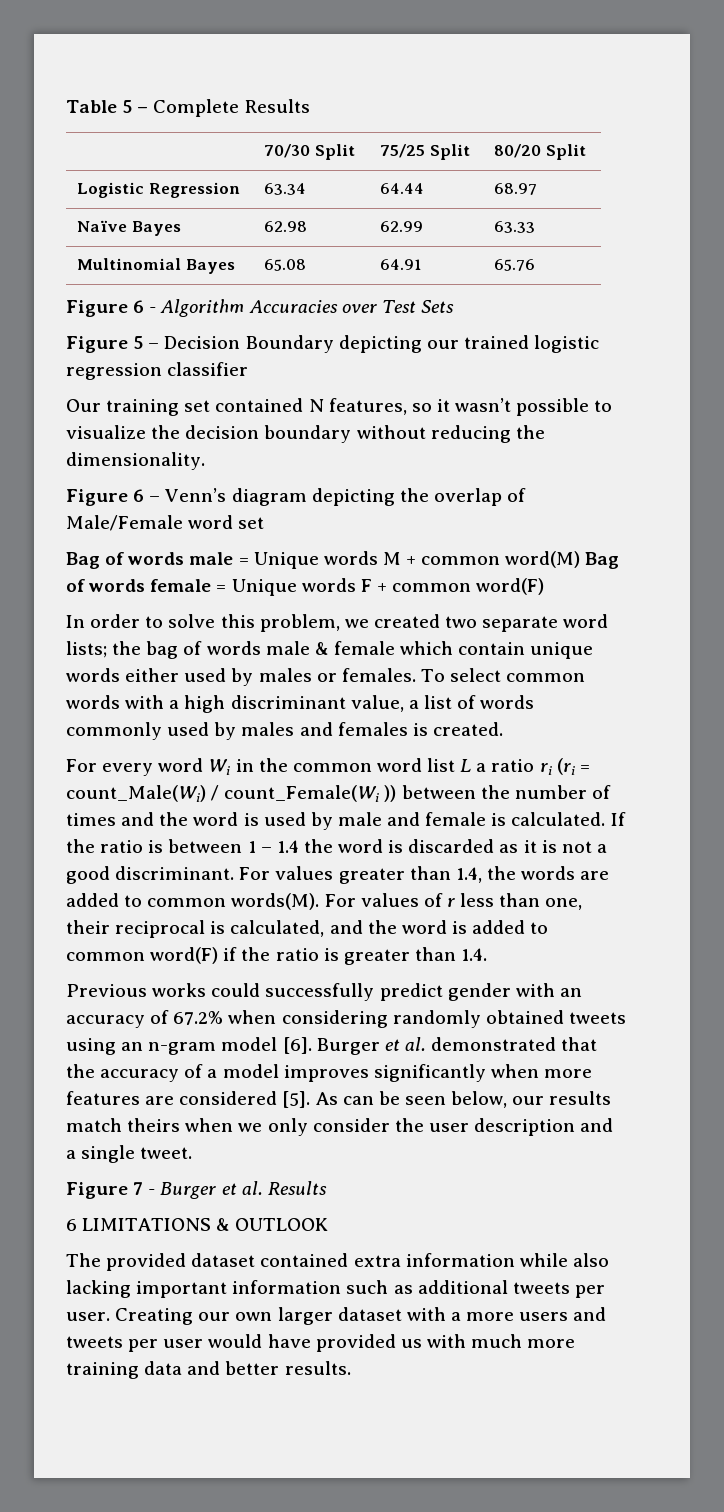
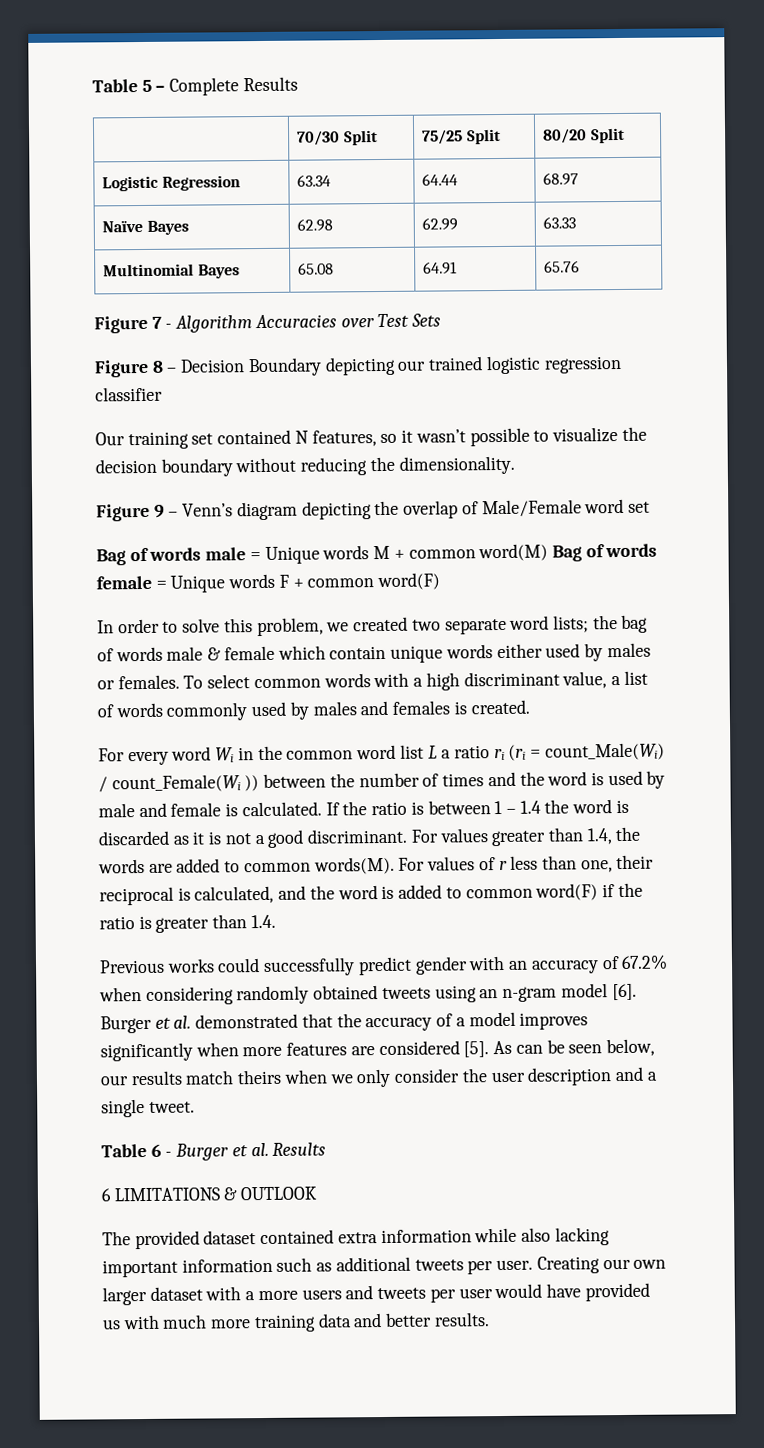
- Figure 6 - Algorithm Accuracies over Test Sets
+ Figure 7 - Algorithm Accuracies over Test Sets
- Figure 5 – Decision Boundary depicting our trained logistic regression classifier
+ Figure 8 – Decision Boundary depicting our trained logistic regression classifier
- Figure 6 – Venn’s diagram depicting the overlap of Male/Female word set
+ Figure 9 – Venn’s diagram depicting the overlap of Male/Female word set
- Figure 7 - Burger et al. Results
+ Table 6 - Burger et al. Results

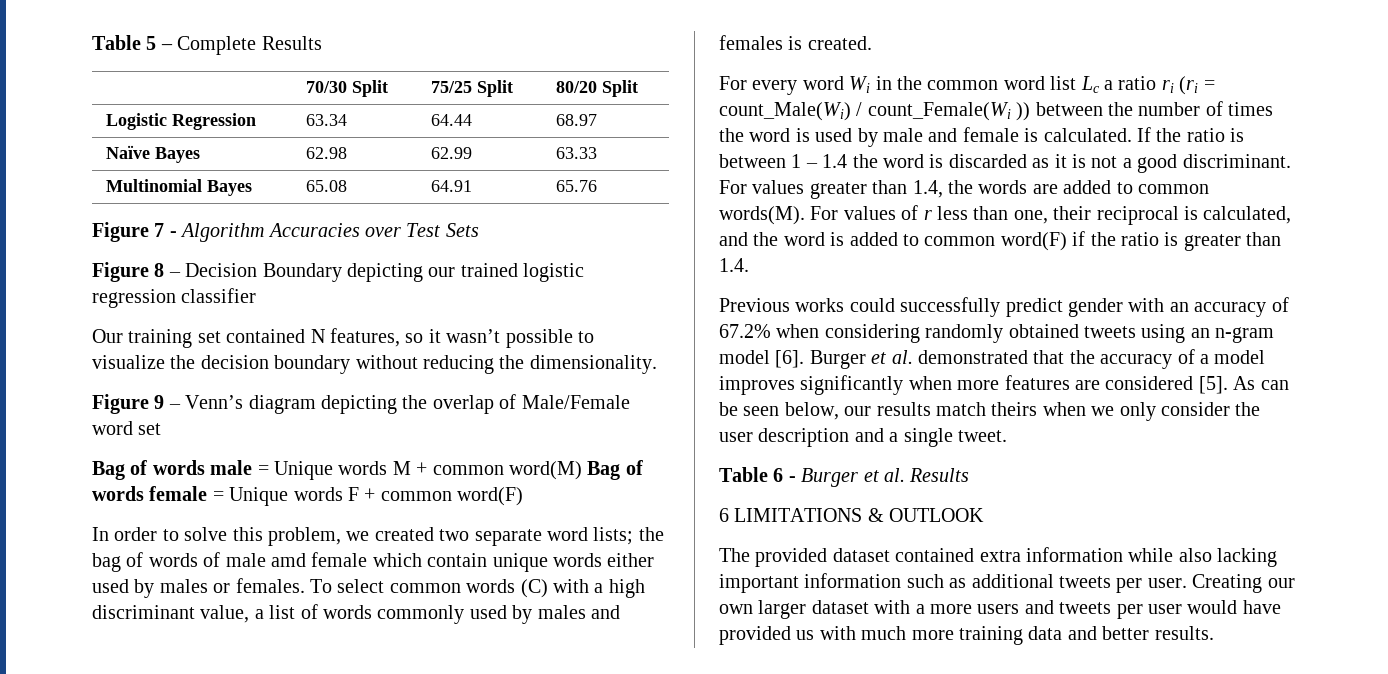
- In order to solve this problem, we created two separate word lists; the bag of words male & female which contain unique words either used by males or females.
+ In order to solve this problem, we created two separate word lists; the bag of words of male amd female which contain unique words either used by males or females.
- To select common words with a high discriminant value, a list of words commonly used by males and females is created.
+ To select common words (C) with a high discriminant value, a list of words commonly used by males and females is created.
- For every word Wi in the common word list L a ratio ri (ri = count_Male(Wi) / count_Female(Wi )) between the number of times and the word is used by male and female is calculated.
+ For every word Wi in the common word list Lc a ratio ri (ri = count_Male(Wi) / count_Female(Wi )) between the number of times the word is used by male and female is calculated.

